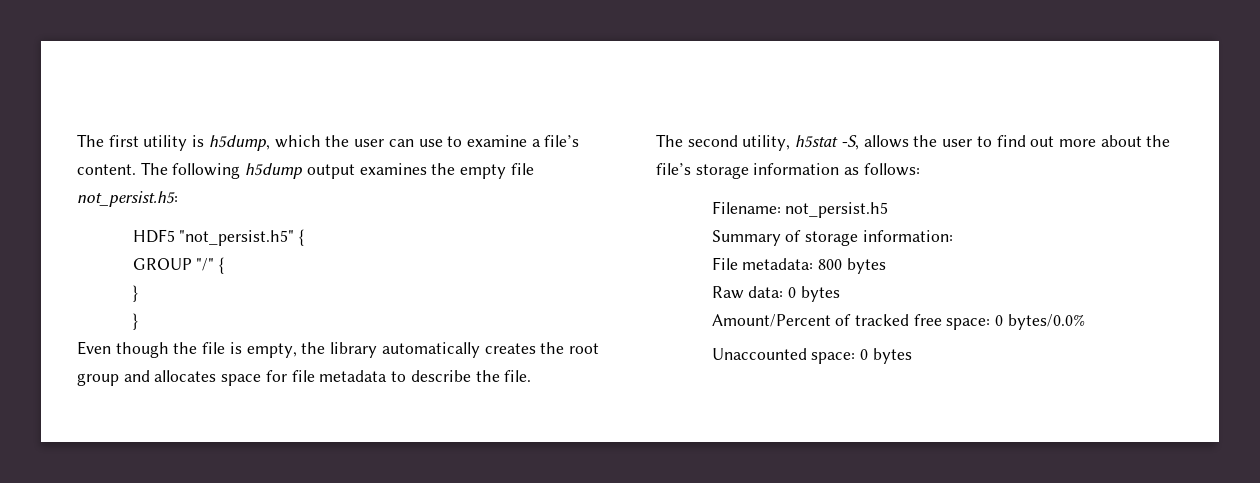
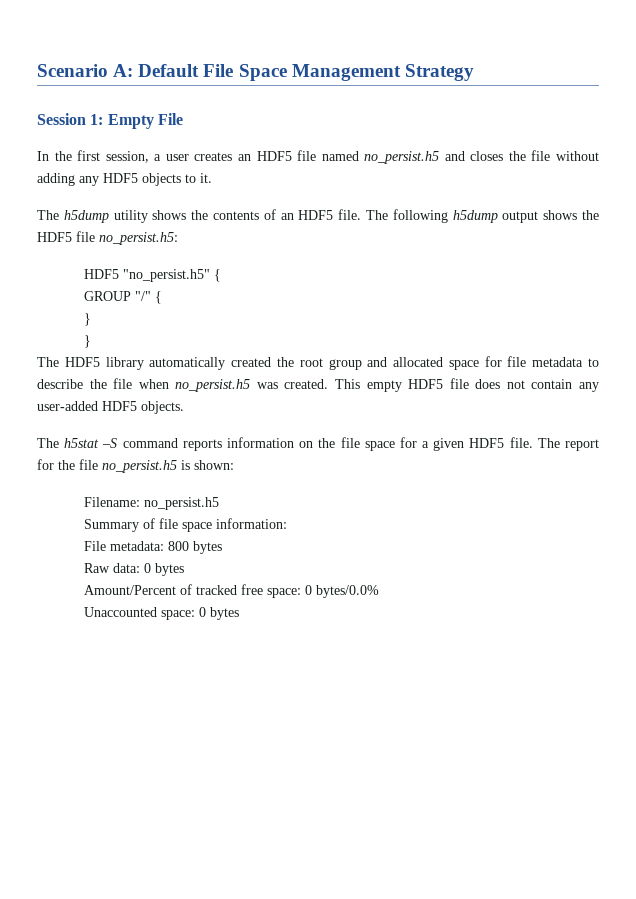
- The first utility is h5dump, which the user can use to examine a file’s content. The following h5dump output examines the empty file not_persist.h5:
- HDF5 "not_persist.h5" {
+ Scenario A: Default File Space Management Strategy
+ Session 1: Empty File
+ In the first session, a user creates an HDF5 file named no_persist.h5 and closes the file without adding any HDF5 objects to it.
+ The h5dump utility shows the contents of an HDF5 file. The following h5dump output shows the HDF5 file no_persist.h5:
+ HDF5 "no_persist.h5" {
- Even though the file is empty, the library automatically creates the root group and allocates space for file metadata to describe the file.
- The second utility, h5stat -S, allows the user to find out more about the file’s storage information as follows:
+ The HDF5 library automatically created the root group and allocated space for file metadata to describe the file when no_persist.h5 was created. This empty HDF5 file does not contain any user-added HDF5 objects.
+ The h5stat –S command reports information on the file space for a given HDF5 file. The report for the file no_persist.h5 is shown:
- Filename: not_persist.h5
+ Filename: no_persist.h5
- Summary of storage information:
+ Summary of file space information:

